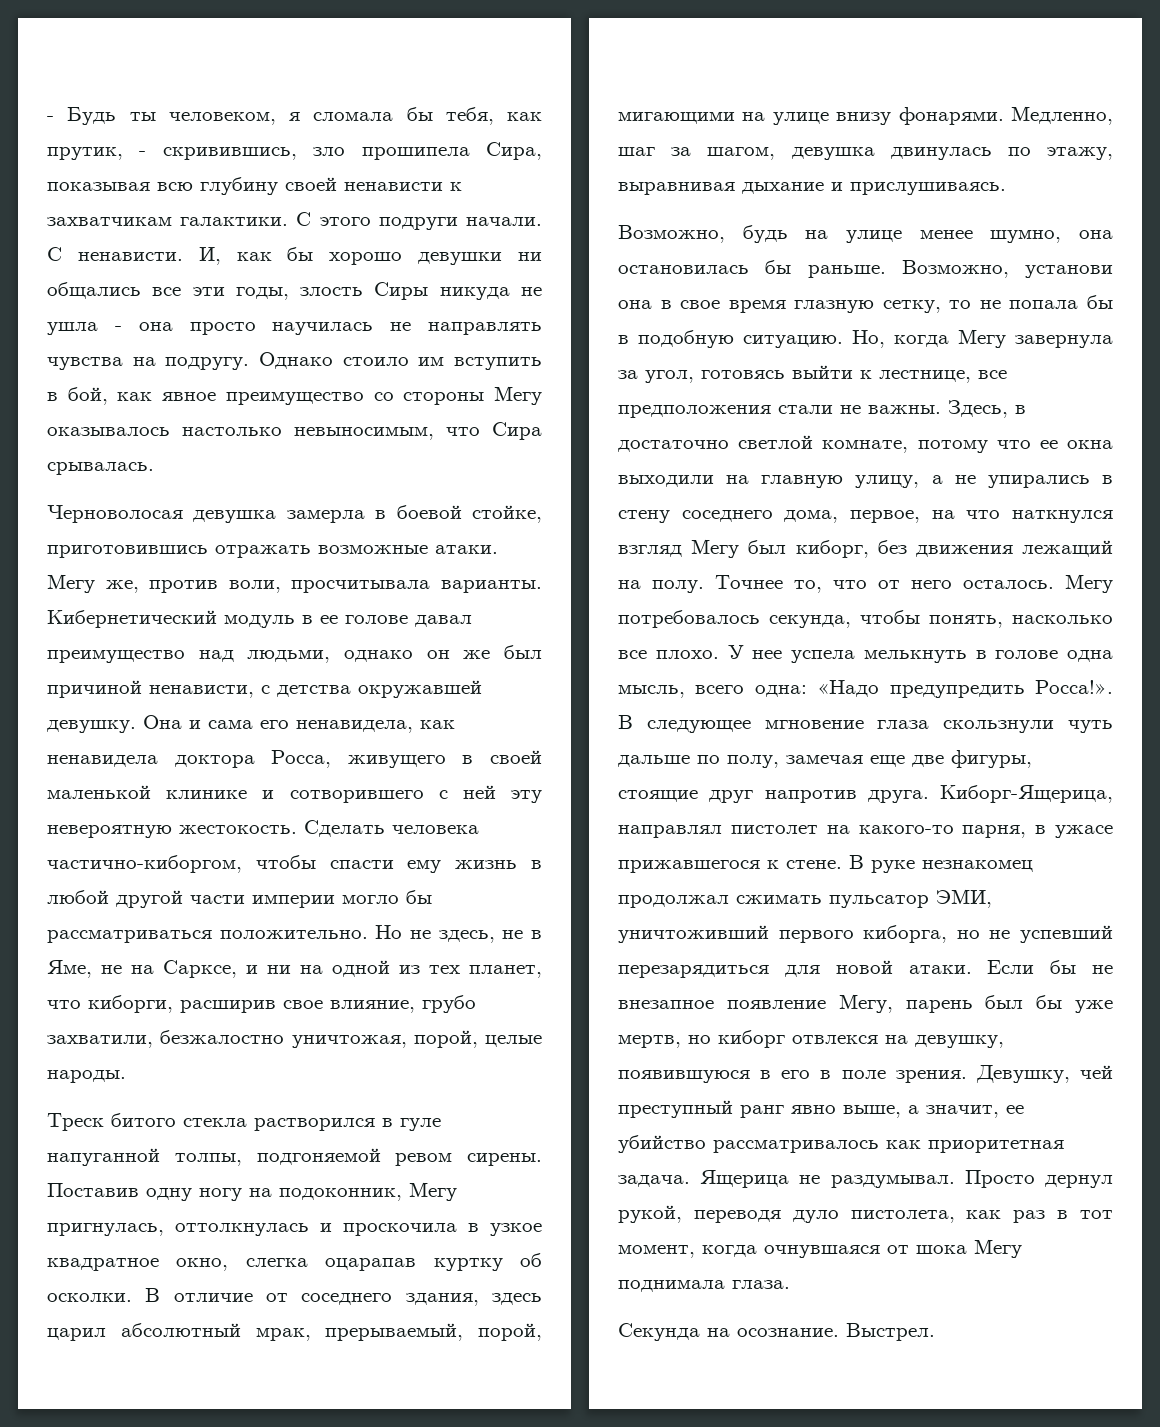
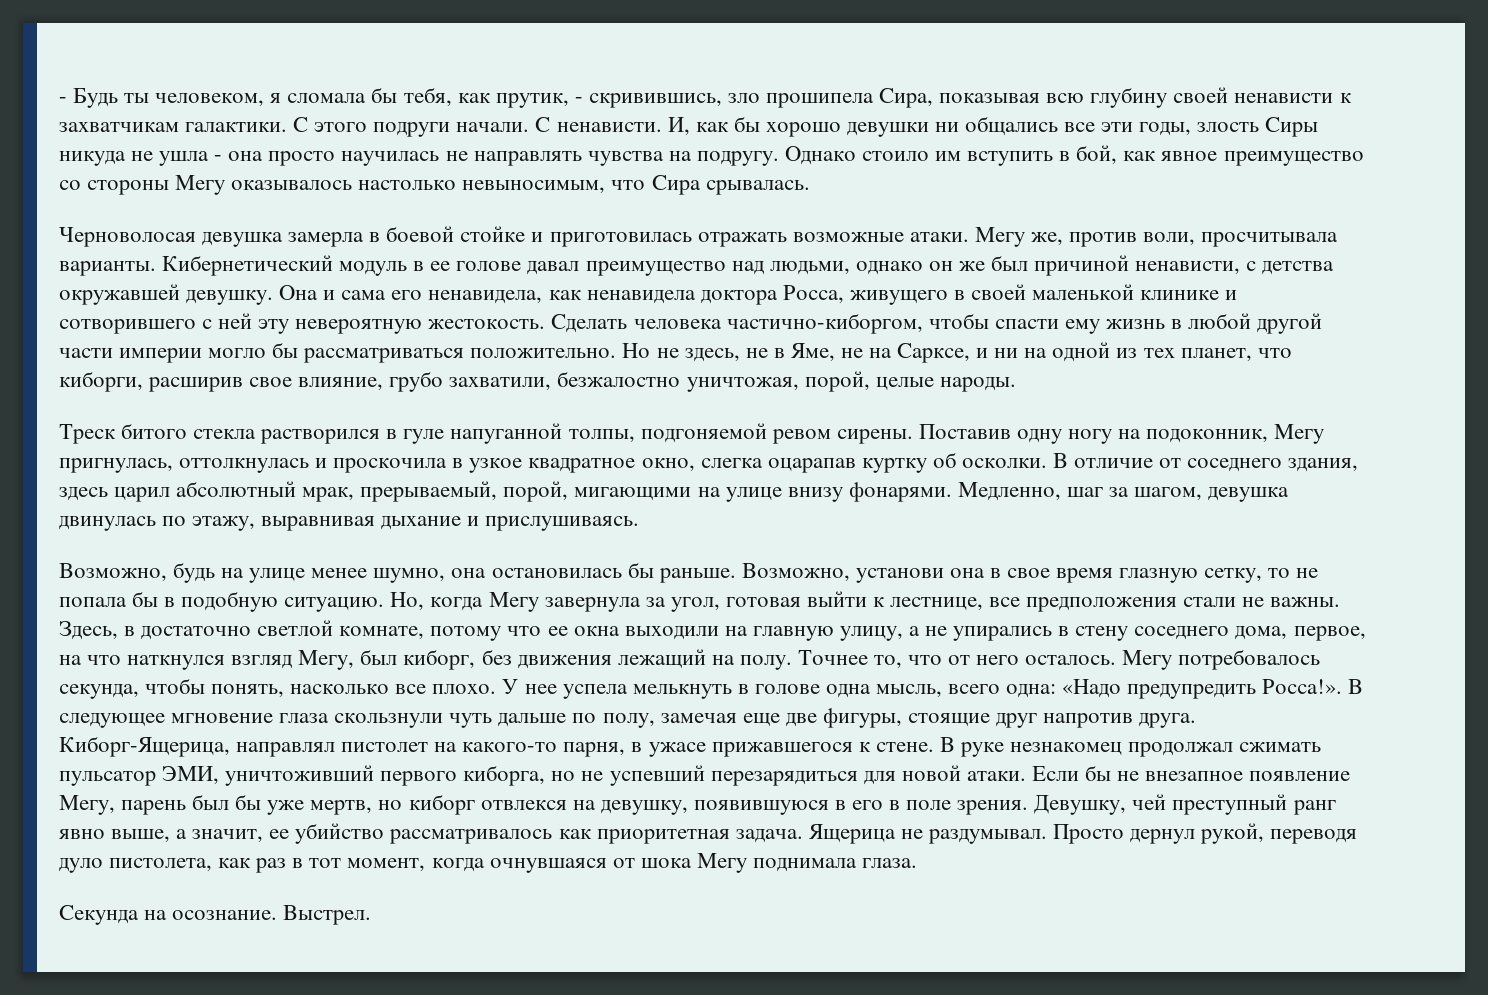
- Черноволосая девушка замерла в боевой стойке, приготовившись отражать возможные атаки.
+ Черноволосая девушка замерла в боевой стойке и приготовилась отражать возможные атаки.
- Но, когда Мегу завернула за угол, готовясь выйти к лестнице, все предположения стали не важны.
+ Но, когда Мегу завернула за угол, готовая выйти к лестнице, все предположения стали не важны.
- Здесь, в достаточно светлой комнате, потому что ее окна выходили на главную улицу, а не упирались в стену соседнего дома, первое, на что наткнулся взгляд Мегу был киборг, без движения лежащий на полу.
+ Здесь, в достаточно светлой комнате, потому что ее окна выходили на главную улицу, а не упирались в стену соседнего дома, первое, на что наткнулся взгляд Мегу, был киборг, без движения лежащий на полу.

